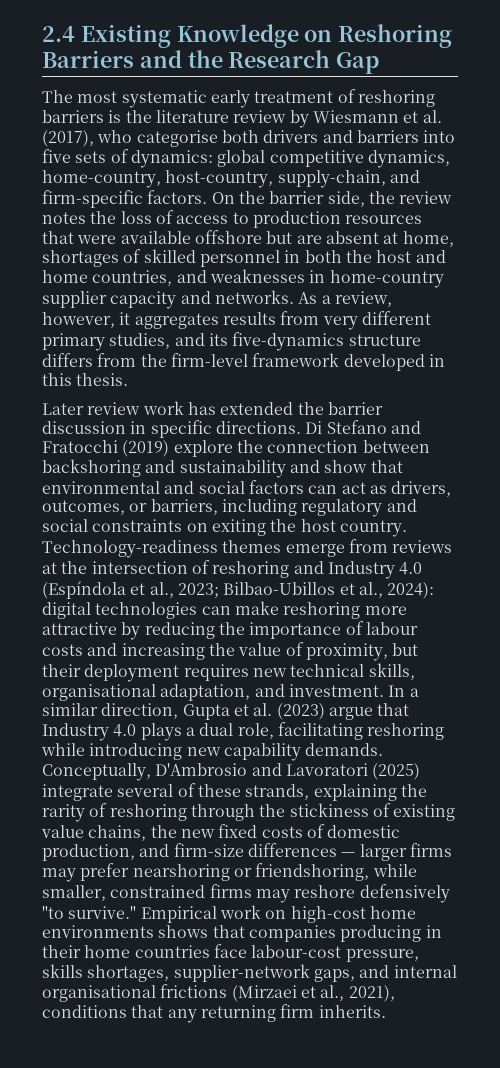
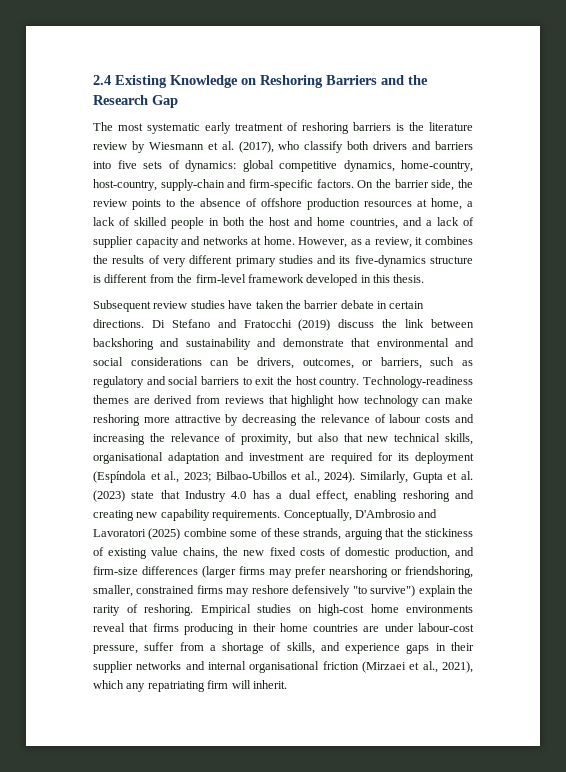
- The most systematic early treatment of reshoring barriers is the literature review by Wiesmann et al. (2017), who categorise both drivers and barriers into five sets of dynamics: global competitive dynamics, home-country, host-country, supply-chain, and firm-specific factors.
+ The most systematic early treatment of reshoring barriers is the literature review by Wiesmann et al. (2017), who classify both drivers and barriers into five sets of dynamics: global competitive dynamics, home-country, host-country, supply-chain and firm-specific factors.
- On the barrier side, the review notes the loss of access to production resources that were available offshore but are absent at home, shortages of skilled personnel in both the host and home countries, and weaknesses in home-country supplier capacity and networks. As a review, however, it aggregates results from very different primary studies, and its five-dynamics structure differs from the firm-level framework developed in this thesis.
+ On the barrier side, the review points to the absence of offshore production resources at home, a lack of skilled people in both the host and home countries, and a lack of supplier capacity and networks at home. However, as a review, it combines the results of very different primary studies and its five-dynamics structure is different from the firm-level framework developed in this thesis.
- Later review work has extended the barrier discussion in specific directions.
+ Subsequent review studies have taken the barrier debate in certain directions.
- Di Stefano and Fratocchi (2019) explore the connection between backshoring and sustainability and show that environmental and social factors can act as drivers, outcomes, or barriers, including regulatory and social constraints on exiting the host country.
+ Di Stefano and Fratocchi (2019) discuss the link between backshoring and sustainability and demonstrate that environmental and social considerations can be drivers, outcomes, or barriers, such as regulatory and social barriers to exit the host country.
- Technology-readiness themes emerge from reviews at the intersection of reshoring and Industry 4.0 (Espíndola et al., 2023; Bilbao-Ubillos et al., 2024): digital technologies can make reshoring more attractive by reducing the importance of labour costs and increasing the value of proximity, but their deployment requires new technical skills, organisational adaptation, and investment. In a similar direction, Gupta et al. (2023) argue that Industry 4.0 plays a dual role, facilitating reshoring while introducing new capability demands.
+ Technology-readiness themes are derived from reviews that highlight how technology can make reshoring more attractive by decreasing the relevance of labour costs and increasing the relevance of proximity, but also that new technical skills, organisational adaptation and investment are required for its deployment (Espíndola et al., 2023; Bilbao-Ubillos et al., 2024). Similarly, Gupta et al. (2023) state that Industry 4.0 has a dual effect, enabling reshoring and creating new capability requirements.
- Conceptually, D'Ambrosio and Lavoratori (2025) integrate several of these strands, explaining the rarity of reshoring through the stickiness of existing value chains, the new fixed costs of domestic production, and firm-size differences — larger firms may prefer nearshoring or friendshoring, while smaller, constrained firms may reshore defensively "to survive." Empirical work on high-cost home environments shows that companies producing in their home countries face labour-cost pressure, skills shortages, supplier-network gaps, and internal organisational frictions (Mirzaei et al., 2021), conditions that any returning firm inherits.
+ Conceptually, D'Ambrosio and Lavoratori (2025) combine some of these strands, arguing that the stickiness of existing value chains, the new fixed costs of domestic production, and firm-size differences (larger firms may prefer nearshoring or friendshoring, smaller, constrained firms may reshore defensively "to survive") explain the rarity of reshoring. Empirical studies on high-cost home environments reveal that firms producing in their home countries are under labour-cost pressure, suffer from a shortage of skills, and experience gaps in their supplier networks and internal organisational friction (Mirzaei et al., 2021), which any repatriating firm will inherit.

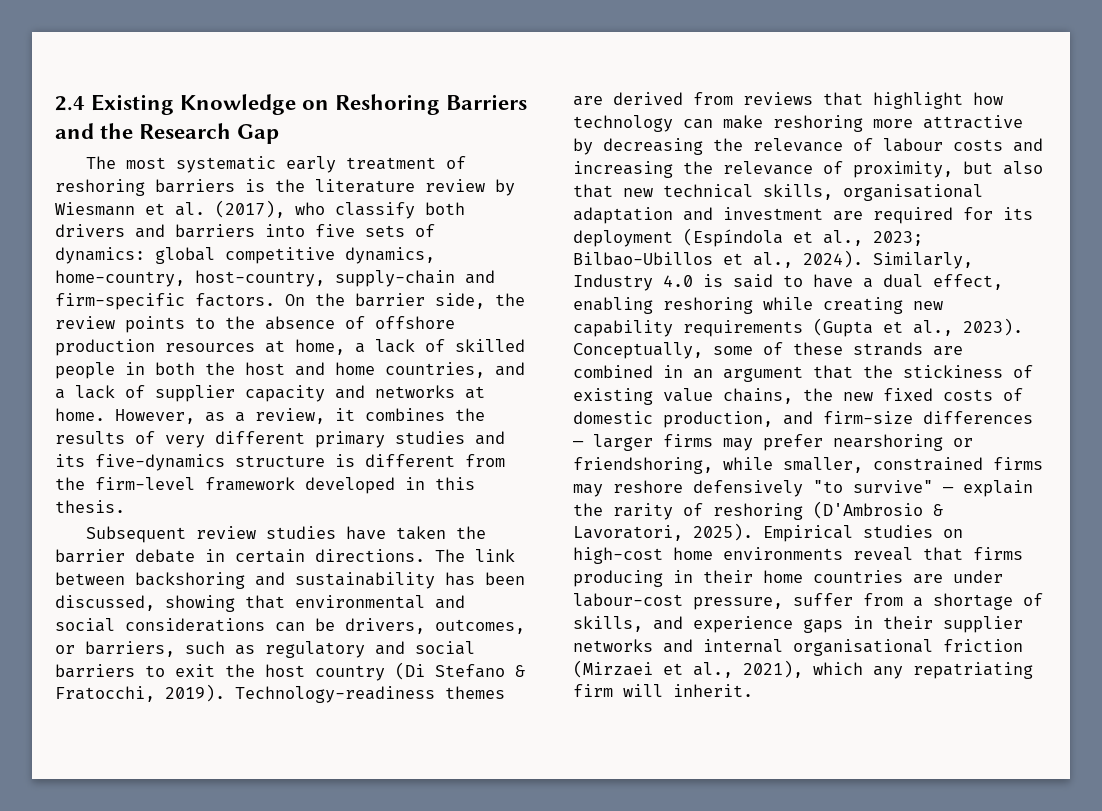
- Di Stefano and Fratocchi (2019) discuss the link between backshoring and sustainability and demonstrate that environmental and social considerations can be drivers, outcomes, or barriers, such as regulatory and social barriers to exit the host country.
+ The link between backshoring and sustainability has been discussed, showing that environmental and social considerations can be drivers, outcomes, or barriers, such as regulatory and social barriers to exit the host country (Di Stefano & Fratocchi, 2019).
- Similarly, Gupta et al. (2023) state that Industry 4.0 has a dual effect, enabling reshoring and creating new capability requirements. Conceptually, D'Ambrosio and Lavoratori (2025) combine some of these strands, arguing that the stickiness of existing value chains, the new fixed costs of domestic production, and firm-size differences (larger firms may prefer nearshoring or friendshoring, smaller, constrained firms may reshore defensively "to survive") explain the rarity of reshoring.
+ Similarly, Industry 4.0 is said to have a dual effect, enabling reshoring while creating new capability requirements (Gupta et al., 2023). Conceptually, some of these strands are combined in an argument that the stickiness of existing value chains, the new fixed costs of domestic production, and firm-size differences — larger firms may prefer nearshoring or friendshoring, while smaller, constrained firms may reshore defensively "to survive" — explain the rarity of reshoring (D'Ambrosio & Lavoratori, 2025).

